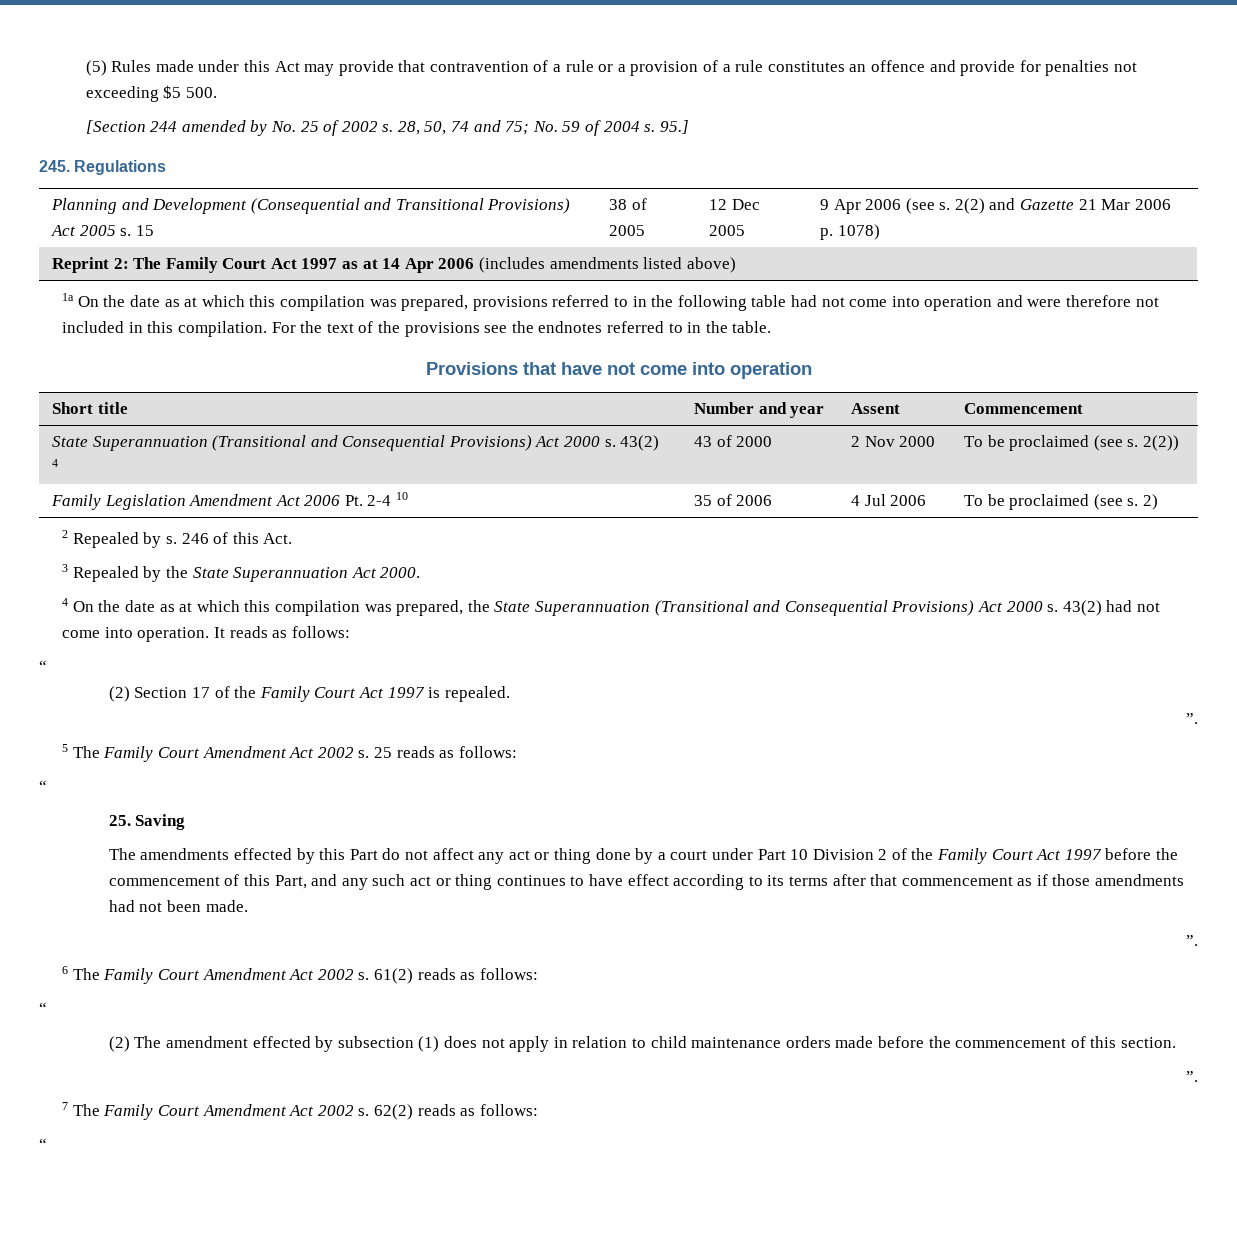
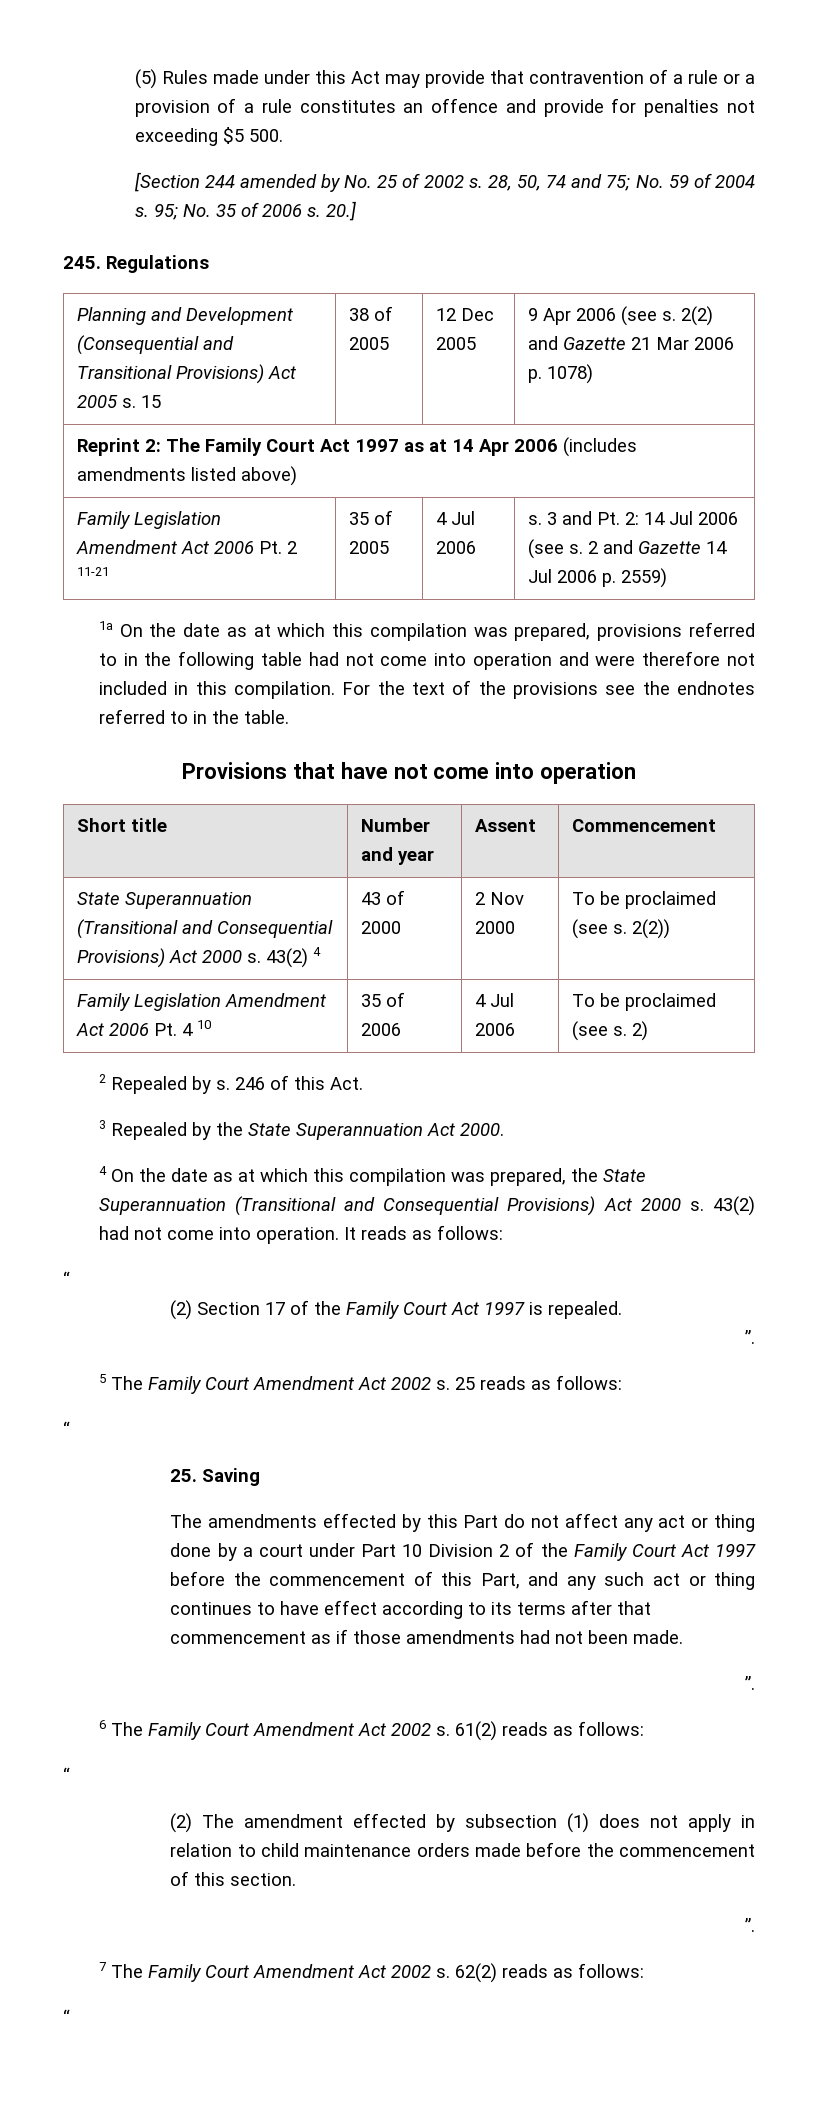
- 95.]
+ 95; No. 35 of 2006 s. 20.]
+ Family Legislation Amendment Act 2006 Pt. 2 11-21 | 35 of 2005 | 4 Jul 2006 | s. 3 and Pt. 2: 14 Jul 2006 (see s. 2 and Gazette 14 Jul 2006 p. 2559)
- Family Legislation Amendment Act 2006 Pt. 2-4 10 | 35 of 2006 | 4 Jul 2006 | To be proclaimed (see s. 2)
+ Family Legislation Amendment Act 2006 Pt. 4 10 | 35 of 2006 | 4 Jul 2006 | To be proclaimed (see s. 2)

